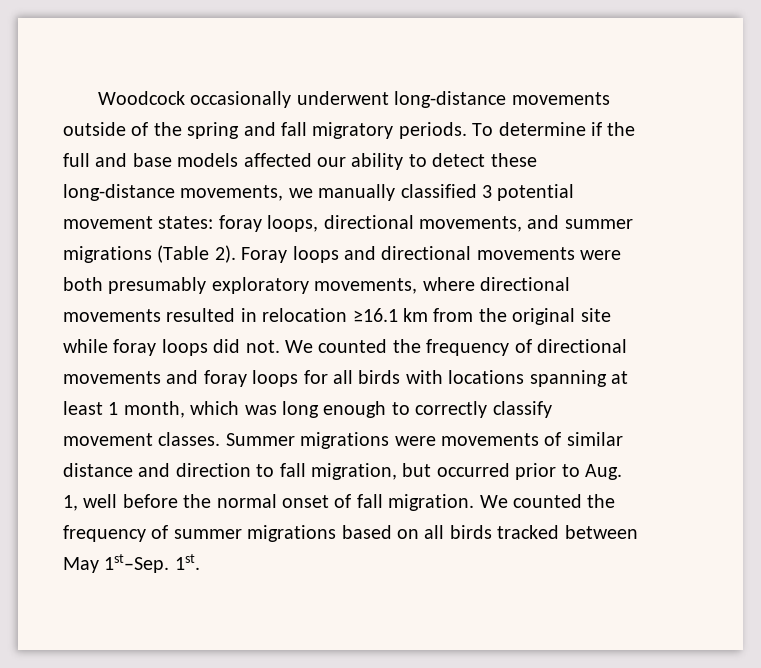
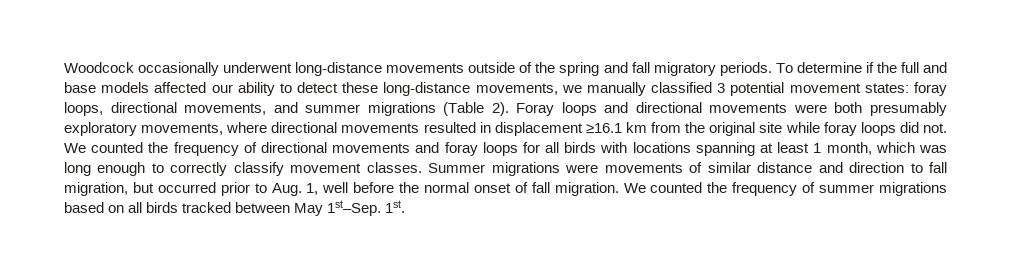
- Foray loops and directional movements were both presumably exploratory movements, where directional movements resulted in relocation ≥16.1 km from the original site while foray loops did not.
+ Foray loops and directional movements were both presumably exploratory movements, where directional movements resulted in displacement ≥16.1 km from the original site while foray loops did not.

